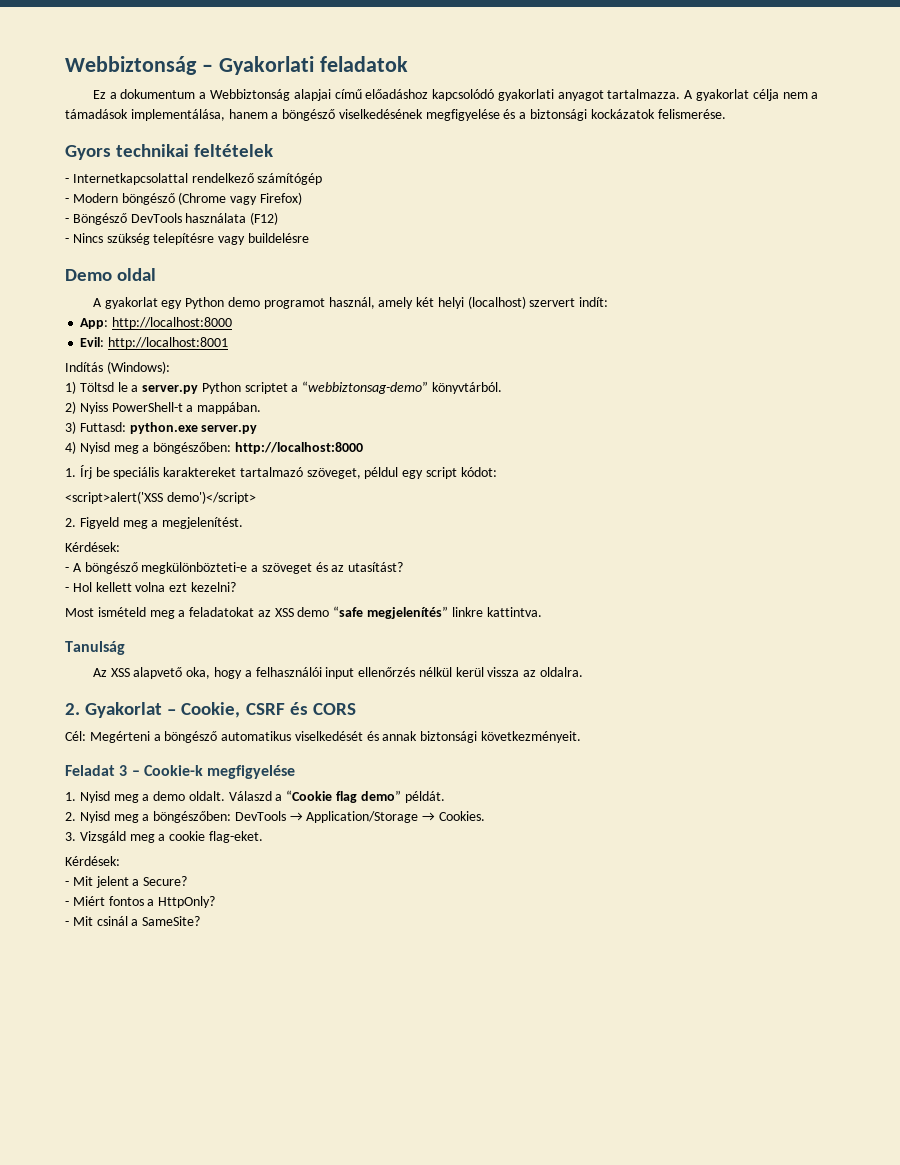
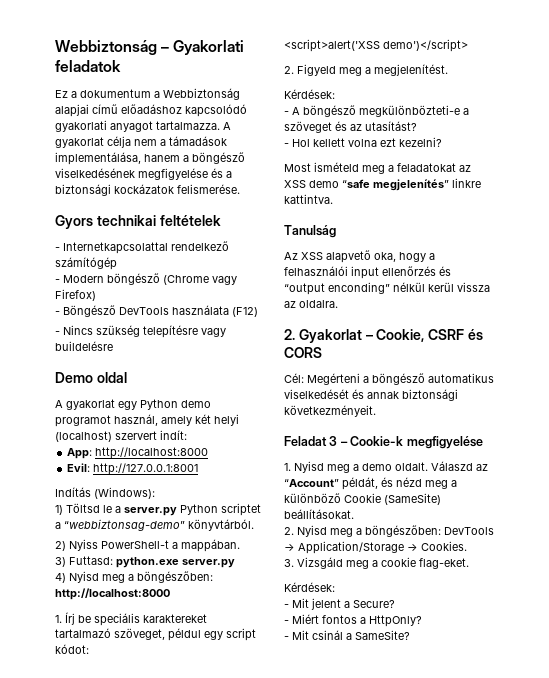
- Evil: http://localhost:8001
+ Evil: http://127.0.0.1:8001
- Az XSS alapvető oka, hogy a felhasználói input ellenőrzés nélkül kerül vissza az oldalra.
+ Az XSS alapvető oka, hogy a felhasználói input ellenőrzés és “output enconding” nélkül kerül vissza az oldalra.
- Válaszd a “Cookie flag demo” példát.
+ Válaszd az “Account” példát, és nézd meg a különböző Cookie (SameSite) beállításokat.

